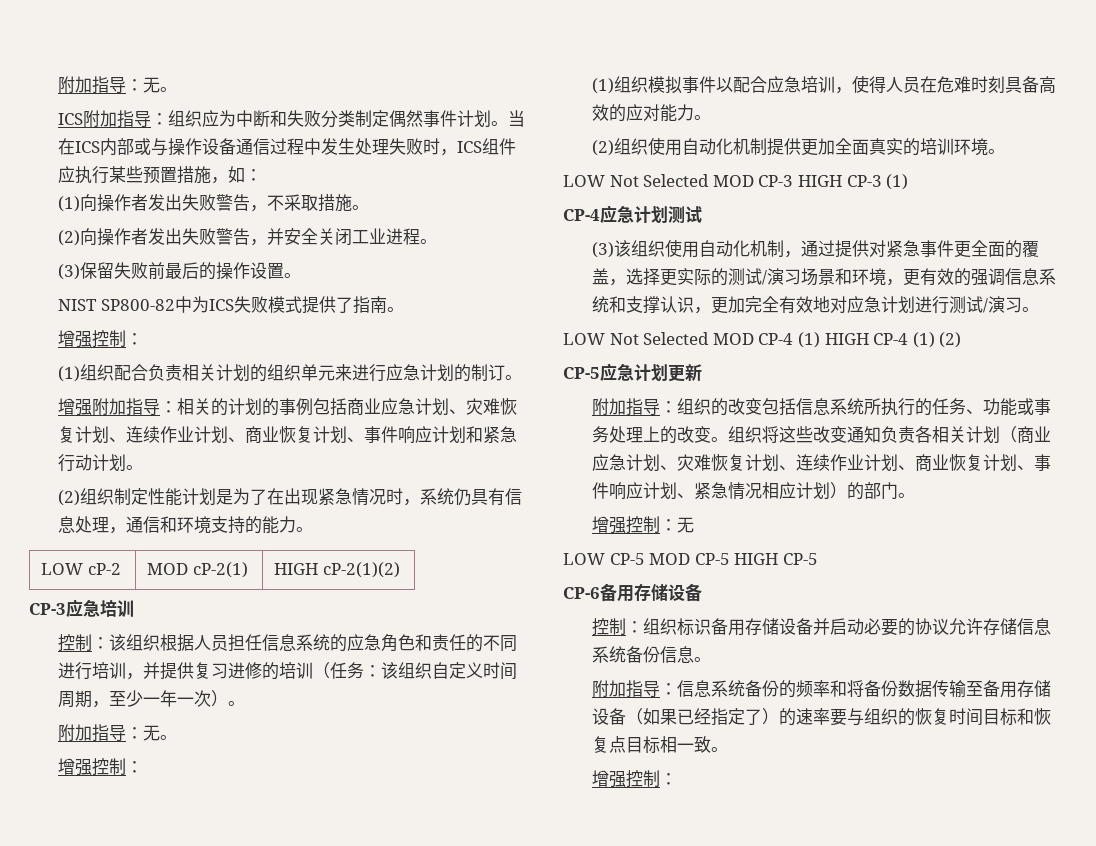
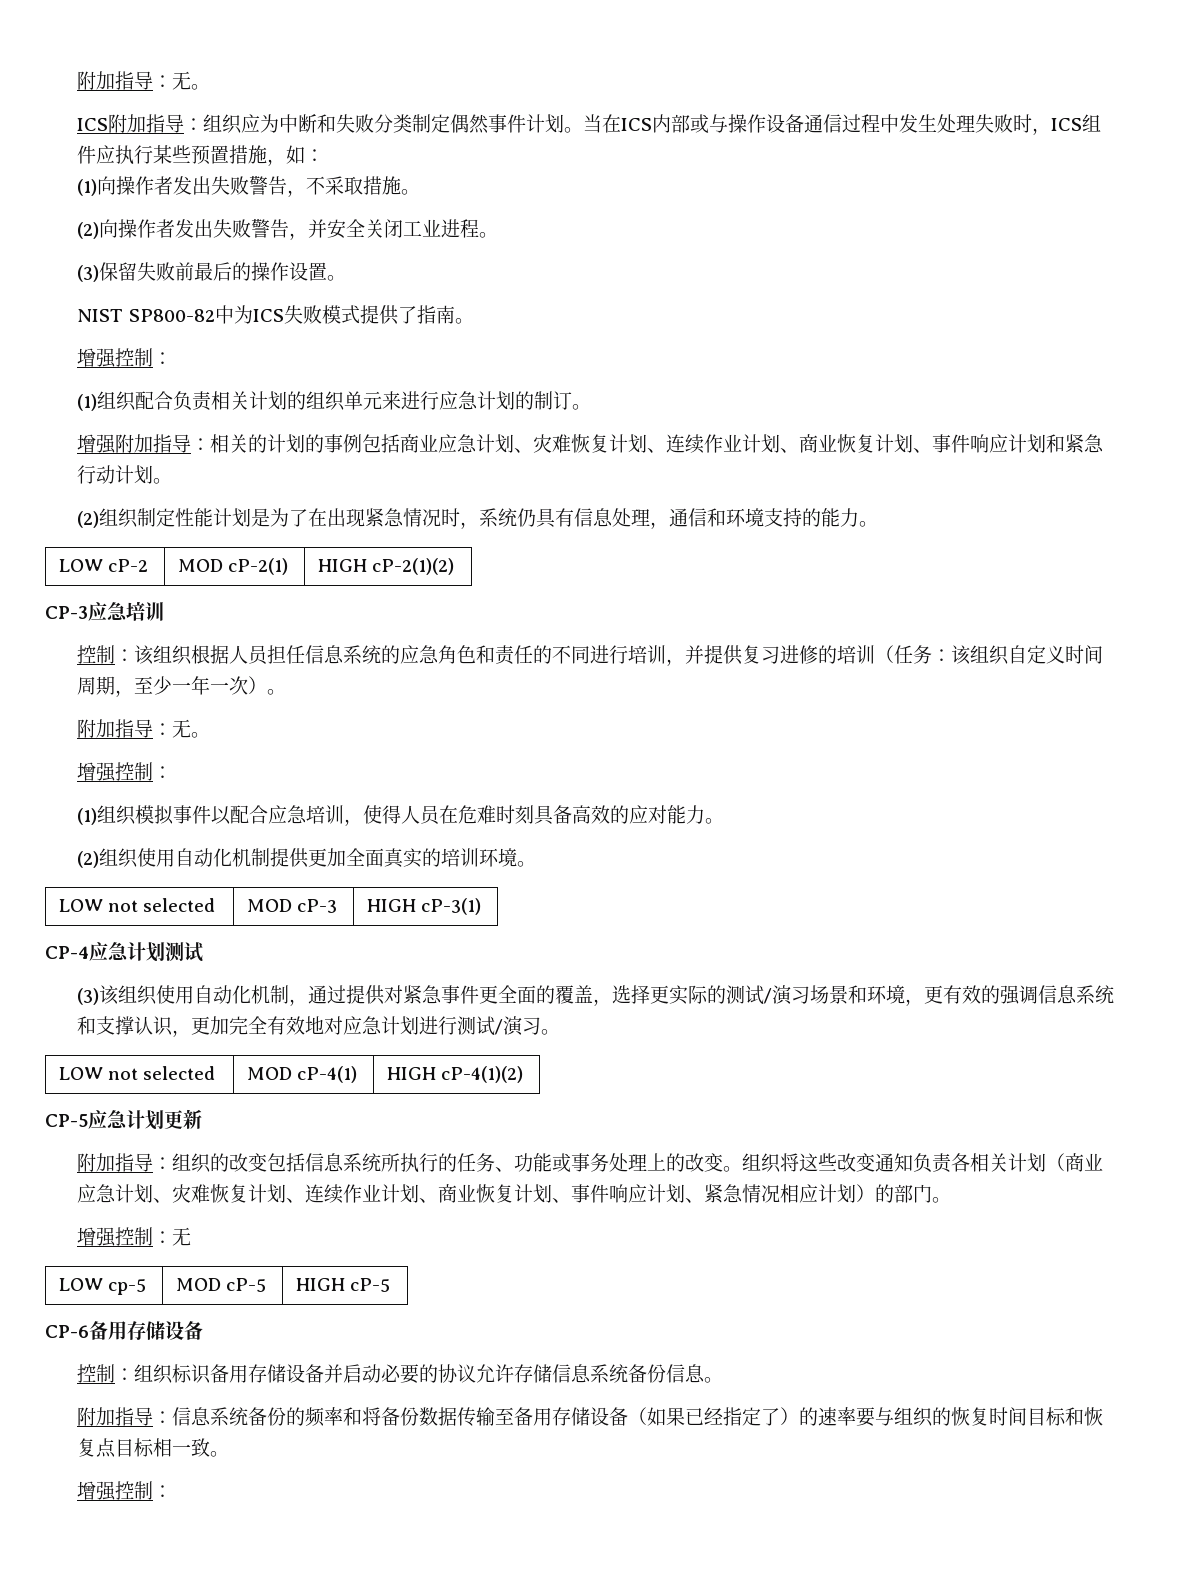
- LOW Not Selected MOD CP-3 HIGH CP-3 (1)
+ LOW not selected | MOD cP-3 | HIGH cP-3(1)
- LOW Not Selected MOD CP-4 (1) HIGH CP-4 (1) (2)
+ LOW not selected | MOD cP-4(1) | HIGH cP-4(1)(2)
- LOW CP-5 MOD CP-5 HIGH CP-5
+ LOW cp-5 | MOD cP-5 | HIGH cP-5

